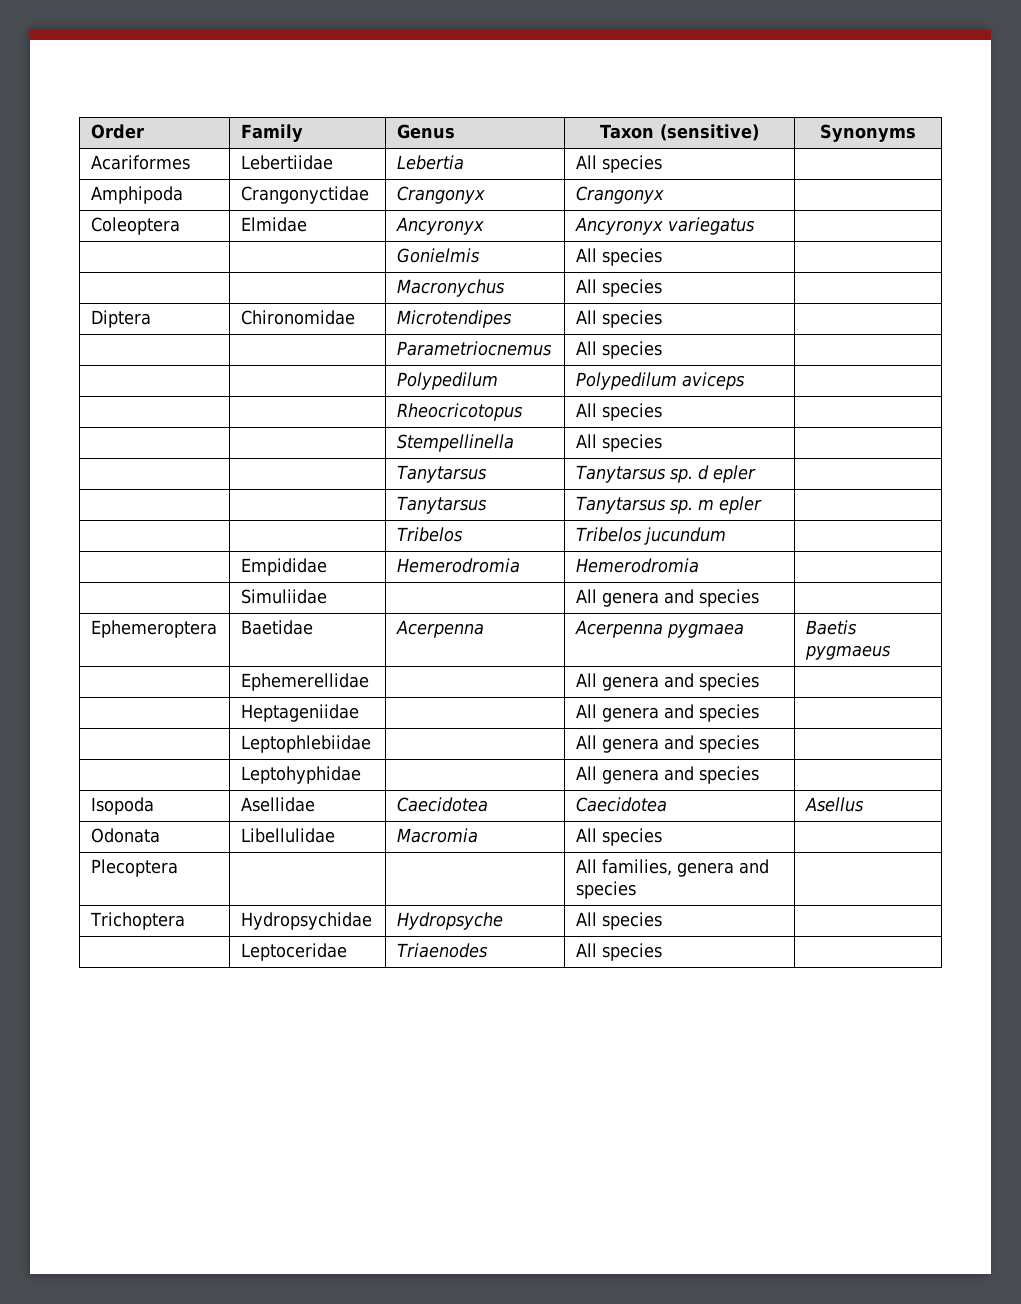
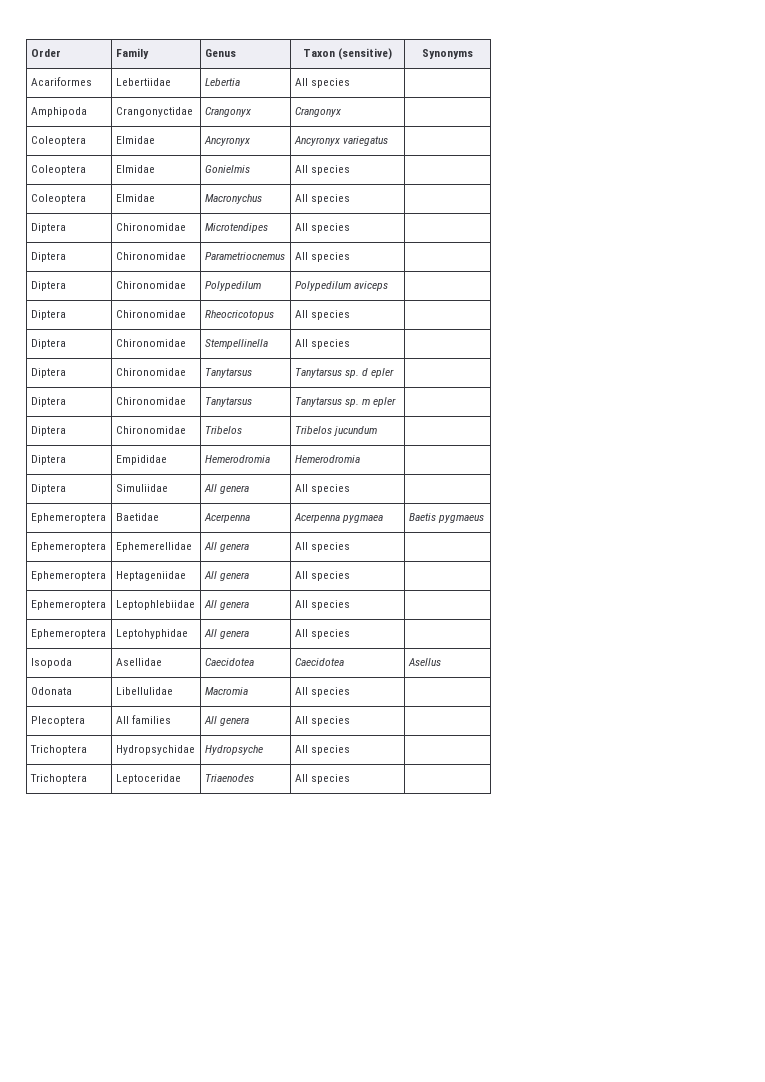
- | | Gonielmis | All species |
+ Coleoptera | Elmidae | Gonielmis | All species |
- | | Macronychus | All species |
+ Coleoptera | Elmidae | Macronychus | All species |
- | | Parametriocnemus | All species |
+ Diptera | Chironomidae | Parametriocnemus | All species |
- | | Polypedilum | Polypedilum aviceps |
+ Diptera | Chironomidae | Polypedilum | Polypedilum aviceps |
- | | Rheocricotopus | All species |
+ Diptera | Chironomidae | Rheocricotopus | All species |
- | | Stempellinella | All species |
+ Diptera | Chironomidae | Stempellinella | All species |
- | | Tanytarsus | Tanytarsus sp. d epler |
+ Diptera | Chironomidae | Tanytarsus | Tanytarsus sp. d epler |
- | | Tanytarsus | Tanytarsus sp. m epler |
+ Diptera | Chironomidae | Tanytarsus | Tanytarsus sp. m epler |
- | | Tribelos | Tribelos jucundum |
+ Diptera | Chironomidae | Tribelos | Tribelos jucundum |
- | Empididae | Hemerodromia | Hemerodromia |
+ Diptera | Empididae | Hemerodromia | Hemerodromia |
- | Simuliidae | | All genera and species |
+ Diptera | Simuliidae | All genera | All species |
- | Ephemerellidae | | All genera and species |
- | Heptageniidae | | All genera and species |
- | Leptophlebiidae | | All genera and species |
- | Leptohyphidae | | All genera and species |
+ Ephemeroptera | Ephemerellidae | All genera | All species |
+ Ephemeroptera | Heptageniidae | All genera | All species |
+ Ephemeroptera | Leptophlebiidae | All genera | All species |
+ Ephemeroptera | Leptohyphidae | All genera | All species |
- Plecoptera | | | All families, genera and species |
+ Plecoptera | All families | All genera | All species |
- | Leptoceridae | Triaenodes | All species |
+ Trichoptera | Leptoceridae | Triaenodes | All species |

